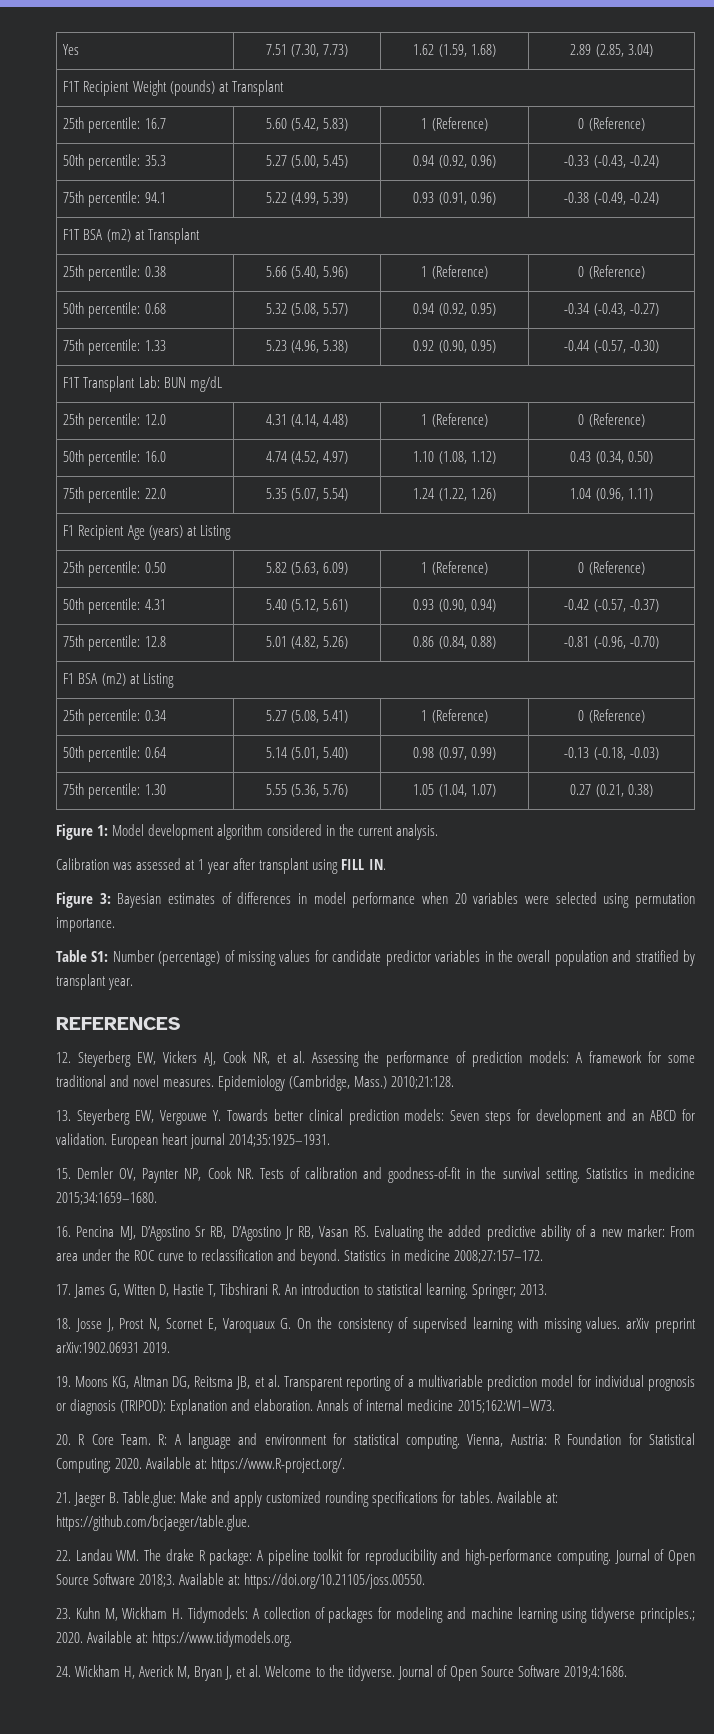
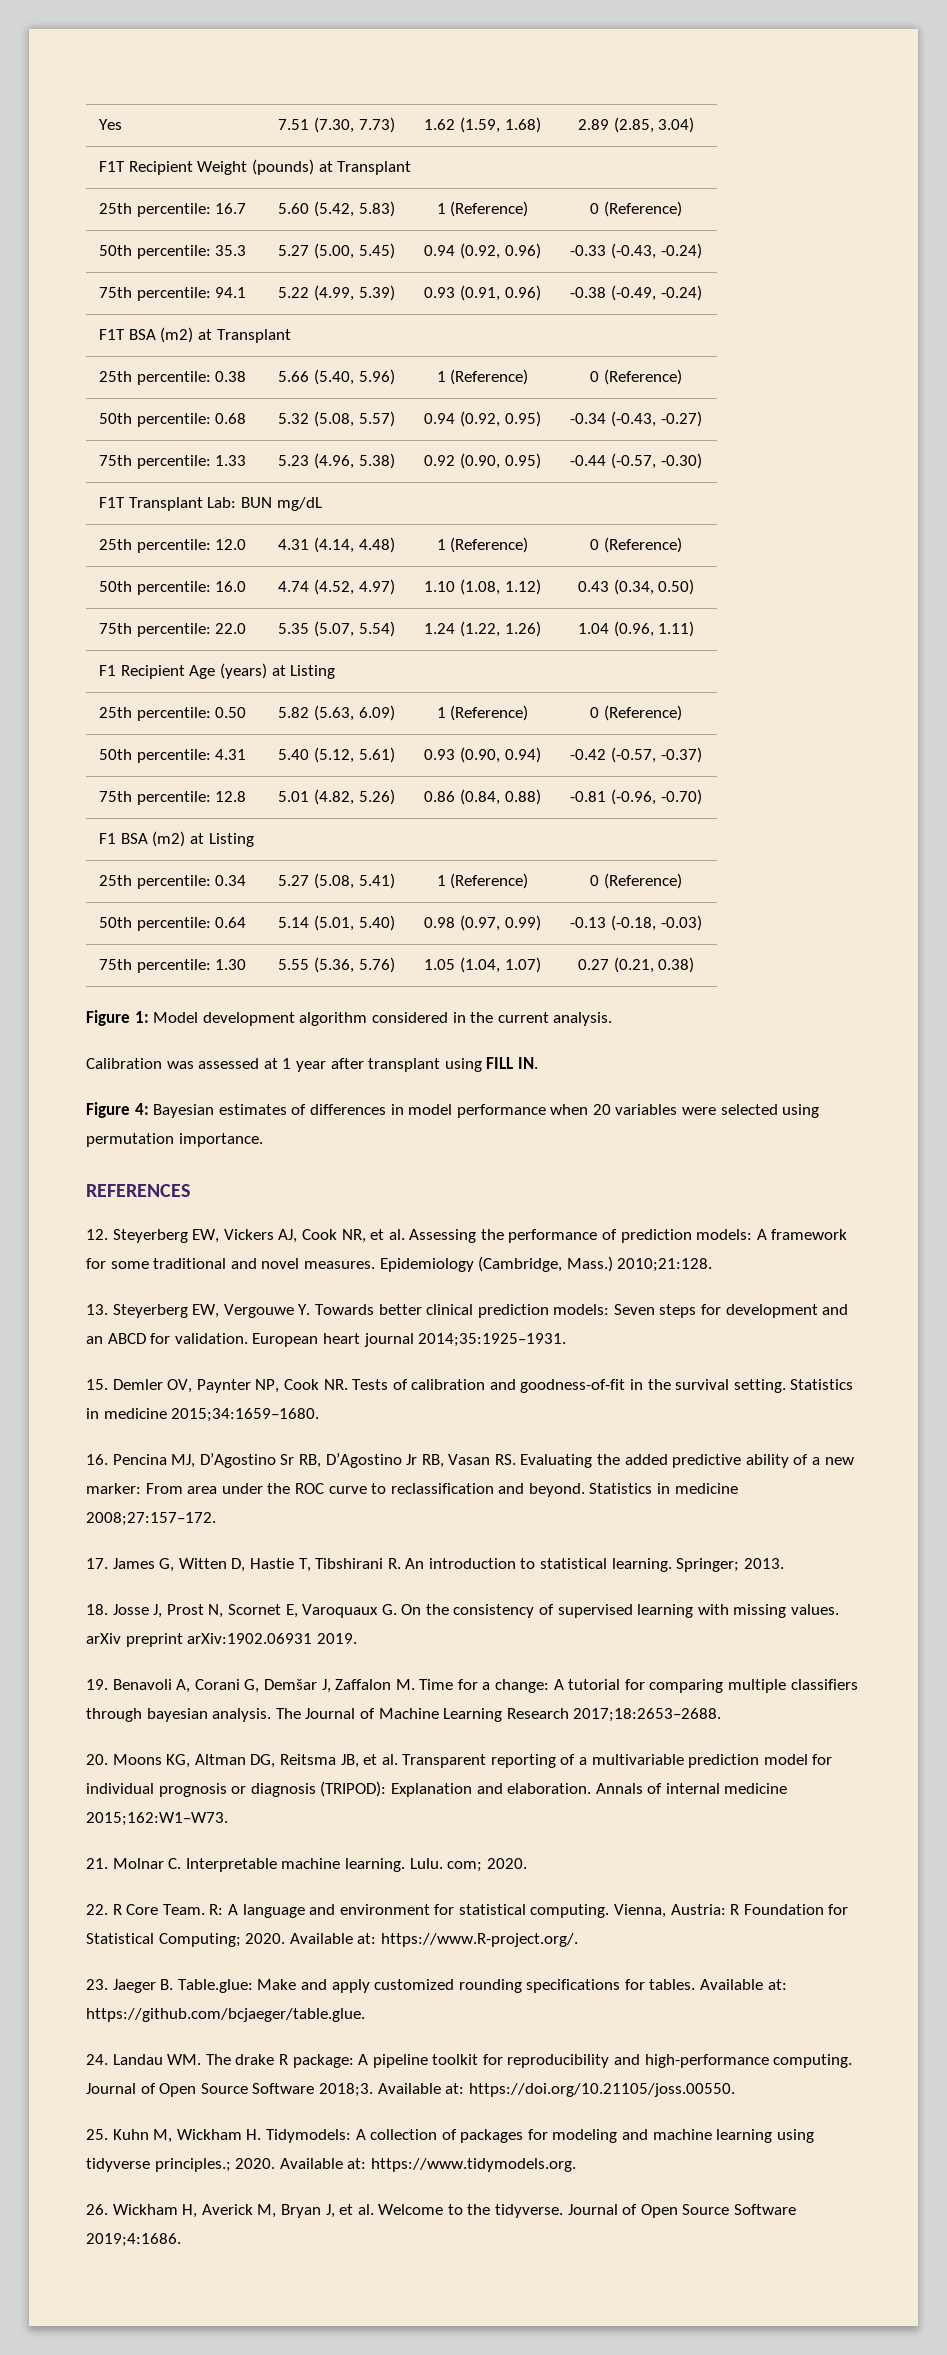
- Figure 3: Bayesian estimates of differences in model performance when 20 variables were selected using permutation importance.
+ Figure 4: Bayesian estimates of differences in model performance when 20 variables were selected using permutation importance.
- Table S1: Number (percentage) of missing values for candidate predictor variables in the overall population and stratified by transplant year.
- 19. Moons KG, Altman DG, Reitsma JB, et al. Transparent reporting of a multivariable prediction model for individual prognosis or diagnosis (TRIPOD): Explanation and elaboration.
+ 19. Benavoli A, Corani G, Demšar J, Zaffalon M. Time for a change: A tutorial for comparing multiple classifiers through bayesian analysis. The Journal of Machine Learning Research 2017;18:2653–2688.
+ 20. Moons KG, Altman DG, Reitsma JB, et al. Transparent reporting of a multivariable prediction model for individual prognosis or diagnosis (TRIPOD): Explanation and elaboration.
- 20. R Core Team.
+ 21. Molnar C. Interpretable machine learning. Lulu. com; 2020.
+ 22. R Core Team.
- 21. Jaeger B. Table.glue: Make and apply customized rounding specifications for tables.
+ 23. Jaeger B. Table.glue: Make and apply customized rounding specifications for tables.
- 22. Landau WM. The drake R package: A pipeline toolkit for reproducibility and high-performance computing.
+ 24. Landau WM. The drake R package: A pipeline toolkit for reproducibility and high-performance computing.
- 23. Kuhn M, Wickham H. Tidymodels: A collection of packages for modeling and machine learning using tidyverse principles.; 2020.
+ 25. Kuhn M, Wickham H. Tidymodels: A collection of packages for modeling and machine learning using tidyverse principles.; 2020.
- 24. Wickham H, Averick M, Bryan J, et al. Welcome to the tidyverse.
+ 26. Wickham H, Averick M, Bryan J, et al. Welcome to the tidyverse.

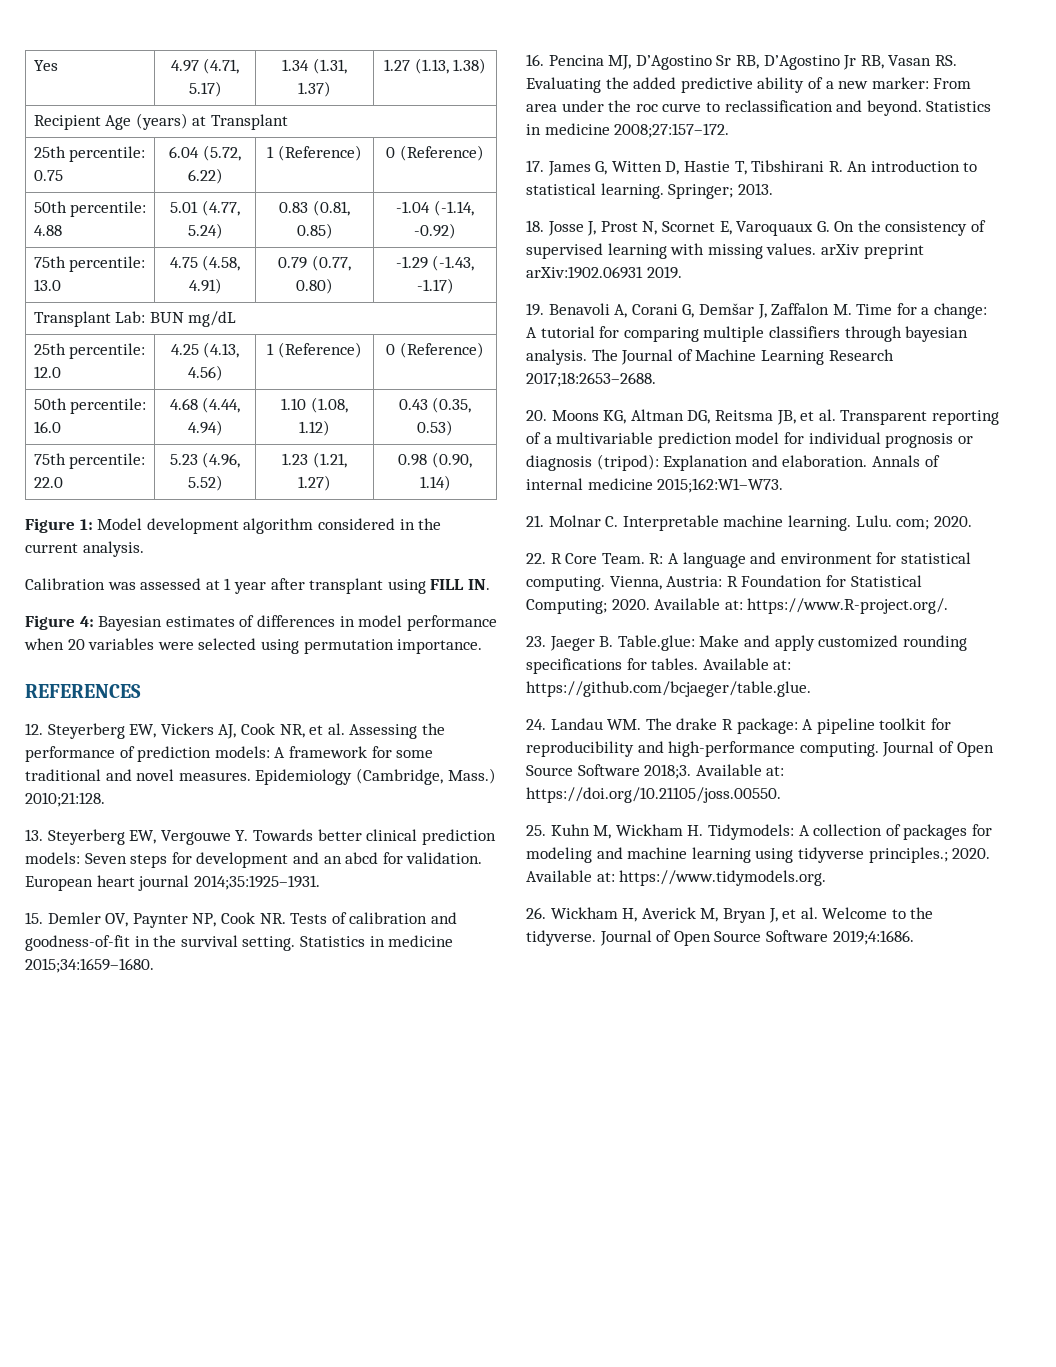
- Yes | 7.51 (7.30, 7.73) | 1.62 (1.59, 1.68) | 2.89 (2.85, 3.04)
- F1T Recipient Weight (pounds) at Transplant
- 25th percentile: 16.7 | 5.60 (5.42, 5.83) | 1 (Reference) | 0 (Reference)
- 50th percentile: 35.3 | 5.27 (5.00, 5.45) | 0.94 (0.92, 0.96) | -0.33 (-0.43, -0.24)
- 75th percentile: 94.1 | 5.22 (4.99, 5.39) | 0.93 (0.91, 0.96) | -0.38 (-0.49, -0.24)
- F1T BSA (m2) at Transplant
- 25th percentile: 0.38 | 5.66 (5.40, 5.96) | 1 (Reference) | 0 (Reference)
- 50th percentile: 0.68 | 5.32 (5.08, 5.57) | 0.94 (0.92, 0.95) | -0.34 (-0.43, -0.27)
- 75th percentile: 1.33 | 5.23 (4.96, 5.38) | 0.92 (0.90, 0.95) | -0.44 (-0.57, -0.30)
- F1T Transplant Lab: BUN mg/dL
+ Yes | 4.97 (4.71, 5.17) | 1.34 (1.31, 1.37) | 1.27 (1.13, 1.38)
+ Recipient Age (years) at Transplant
+ 25th percentile: 0.75 | 6.04 (5.72, 6.22) | 1 (Reference) | 0 (Reference)
+ 50th percentile: 4.88 | 5.01 (4.77, 5.24) | 0.83 (0.81, 0.85) | -1.04 (-1.14, -0.92)
+ 75th percentile: 13.0 | 4.75 (4.58, 4.91) | 0.79 (0.77, 0.80) | -1.29 (-1.43, -1.17)
+ Transplant Lab: BUN mg/dL
- 25th percentile: 12.0 | 4.31 (4.14, 4.48) | 1 (Reference) | 0 (Reference)
+ 25th percentile: 12.0 | 4.25 (4.13, 4.56) | 1 (Reference) | 0 (Reference)
- 50th percentile: 16.0 | 4.74 (4.52, 4.97) | 1.10 (1.08, 1.12) | 0.43 (0.34, 0.50)
+ 50th percentile: 16.0 | 4.68 (4.44, 4.94) | 1.10 (1.08, 1.12) | 0.43 (0.35, 0.53)
- 75th percentile: 22.0 | 5.35 (5.07, 5.54) | 1.24 (1.22, 1.26) | 1.04 (0.96, 1.11)
- F1 Recipient Age (years) at Listing
- 25th percentile: 0.50 | 5.82 (5.63, 6.09) | 1 (Reference) | 0 (Reference)
- 50th percentile: 4.31 | 5.40 (5.12, 5.61) | 0.93 (0.90, 0.94) | -0.42 (-0.57, -0.37)
- 75th percentile: 12.8 | 5.01 (4.82, 5.26) | 0.86 (0.84, 0.88) | -0.81 (-0.96, -0.70)
- F1 BSA (m2) at Listing
- 25th percentile: 0.34 | 5.27 (5.08, 5.41) | 1 (Reference) | 0 (Reference)
- 50th percentile: 0.64 | 5.14 (5.01, 5.40) | 0.98 (0.97, 0.99) | -0.13 (-0.18, -0.03)
- 75th percentile: 1.30 | 5.55 (5.36, 5.76) | 1.05 (1.04, 1.07) | 0.27 (0.21, 0.38)
+ 75th percentile: 22.0 | 5.23 (4.96, 5.52) | 1.23 (1.21, 1.27) | 0.98 (0.90, 1.14)
- 13. Steyerberg EW, Vergouwe Y. Towards better clinical prediction models: Seven steps for development and an ABCD for validation.
+ 13. Steyerberg EW, Vergouwe Y. Towards better clinical prediction models: Seven steps for development and an abcd for validation.
- 16. Pencina MJ, D’Agostino Sr RB, D’Agostino Jr RB, Vasan RS. Evaluating the added predictive ability of a new marker: From area under the ROC curve to reclassification and beyond.
+ 16. Pencina MJ, D’Agostino Sr RB, D’Agostino Jr RB, Vasan RS. Evaluating the added predictive ability of a new marker: From area under the roc curve to reclassification and beyond.
- 20. Moons KG, Altman DG, Reitsma JB, et al. Transparent reporting of a multivariable prediction model for individual prognosis or diagnosis (TRIPOD): Explanation and elaboration.
+ 20. Moons KG, Altman DG, Reitsma JB, et al. Transparent reporting of a multivariable prediction model for individual prognosis or diagnosis (tripod): Explanation and elaboration.

